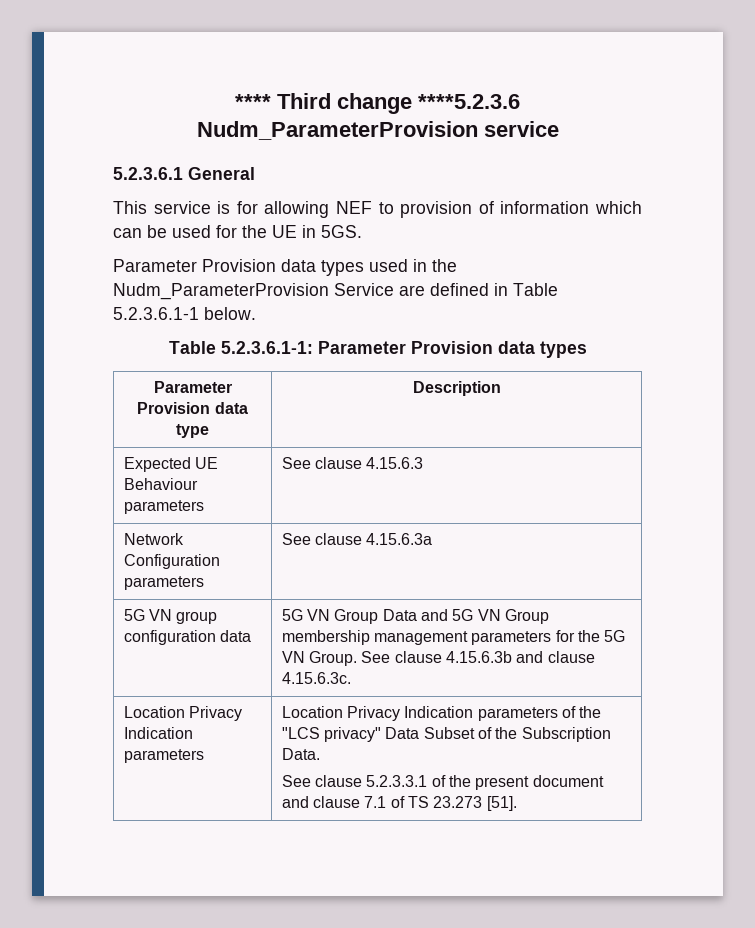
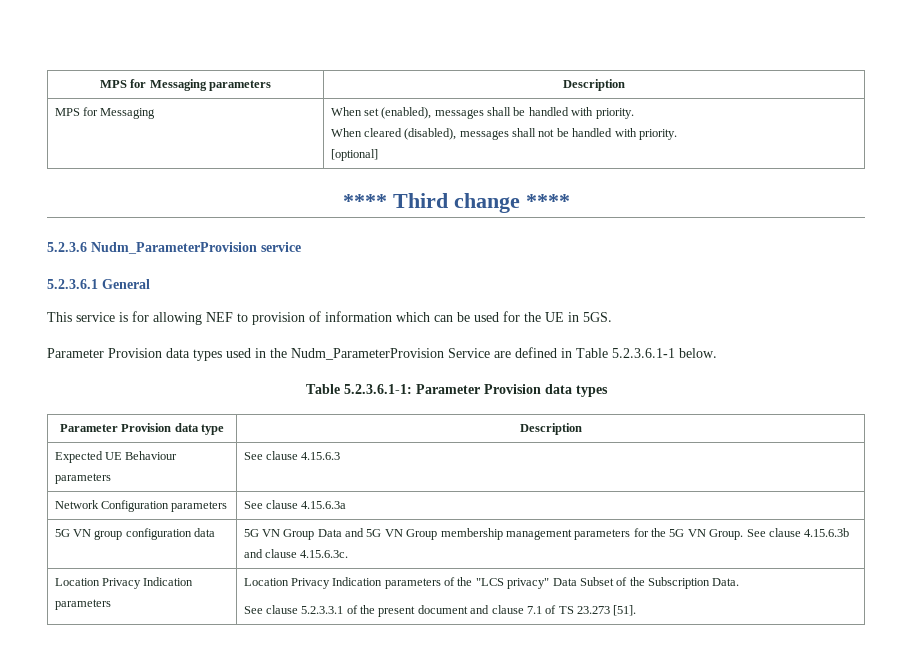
+ MPS for Messaging parameters | Description
+ MPS for Messaging | When set (enabled), messages shall be handled with priority.
+ When cleared (disabled), messages shall not be handled with priority.
+ [optional]
- **** Third change ****5.2.3.6 Nudm_ParameterProvision service
+ **** Third change ****
+ 5.2.3.6 Nudm_ParameterProvision service

